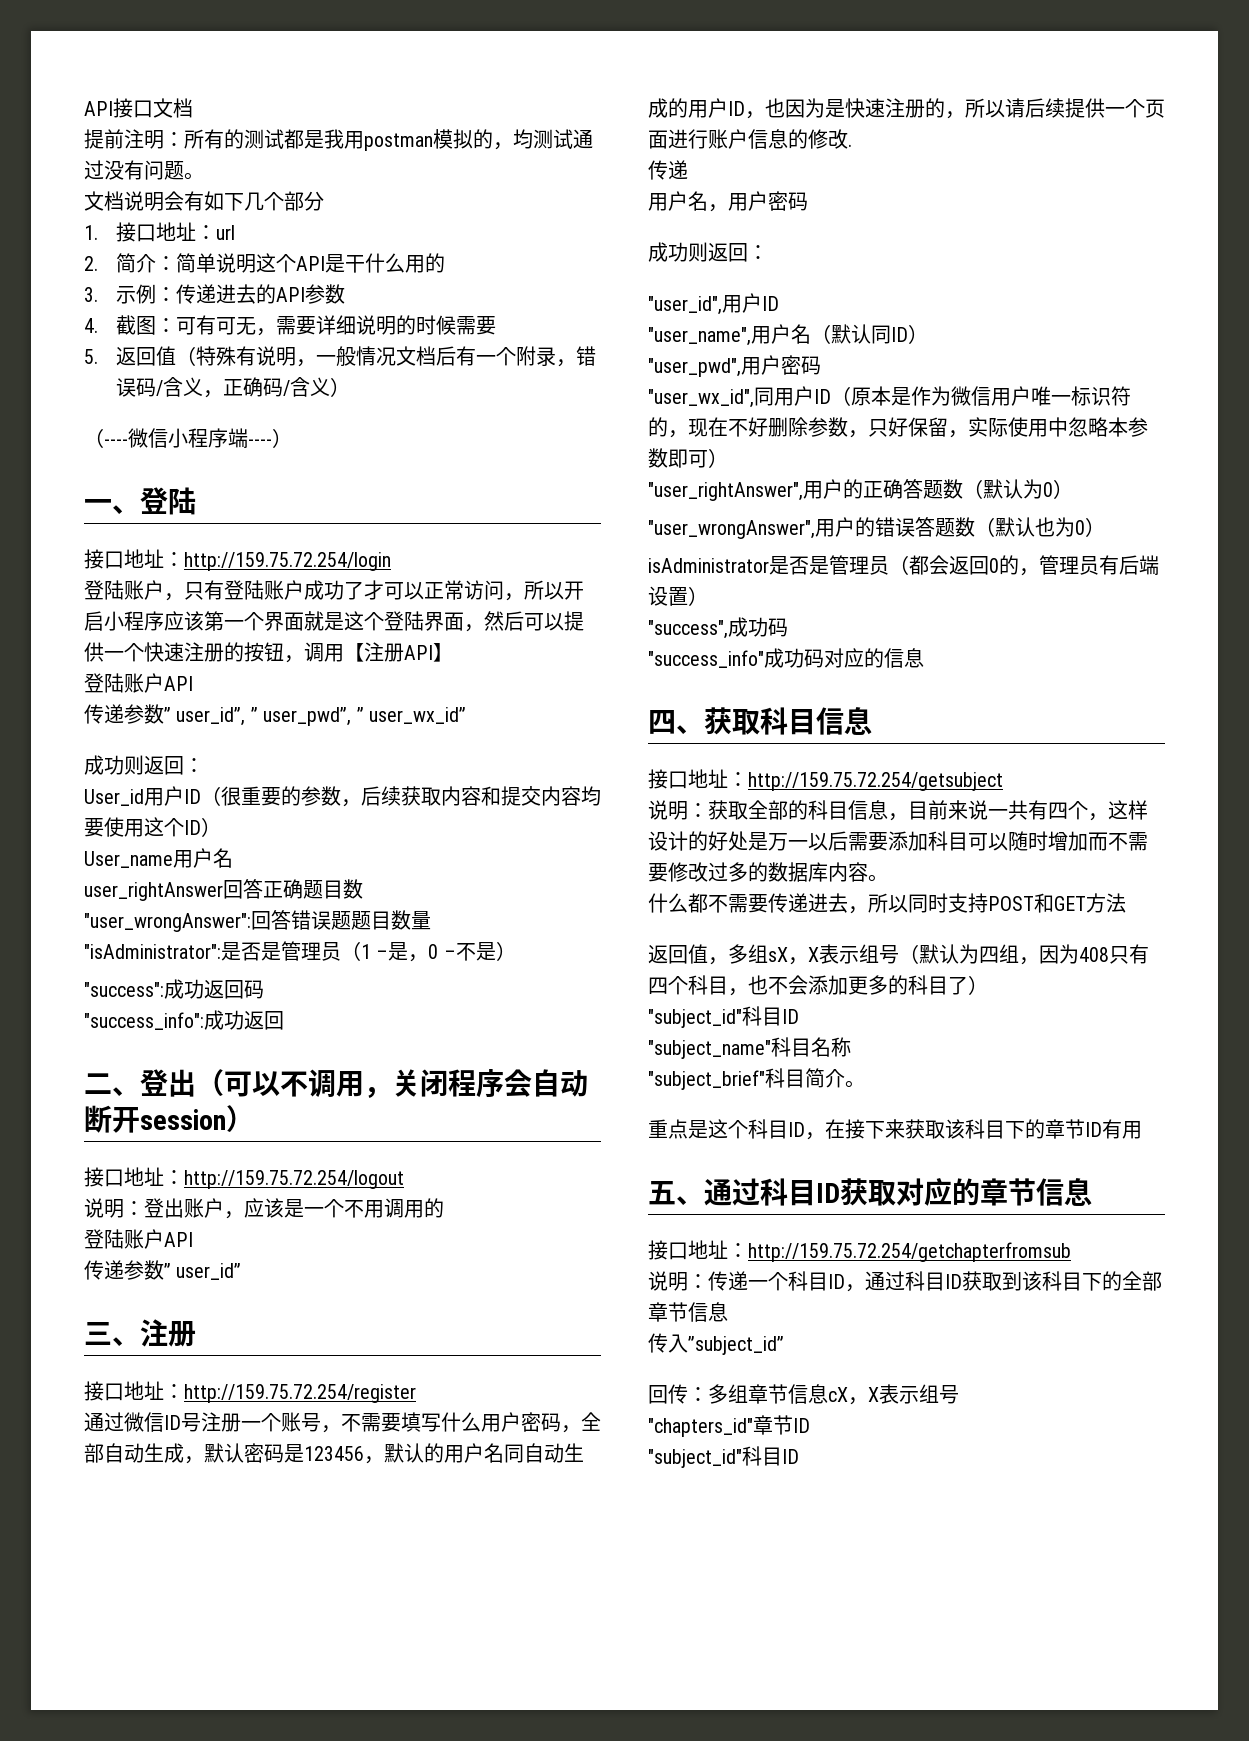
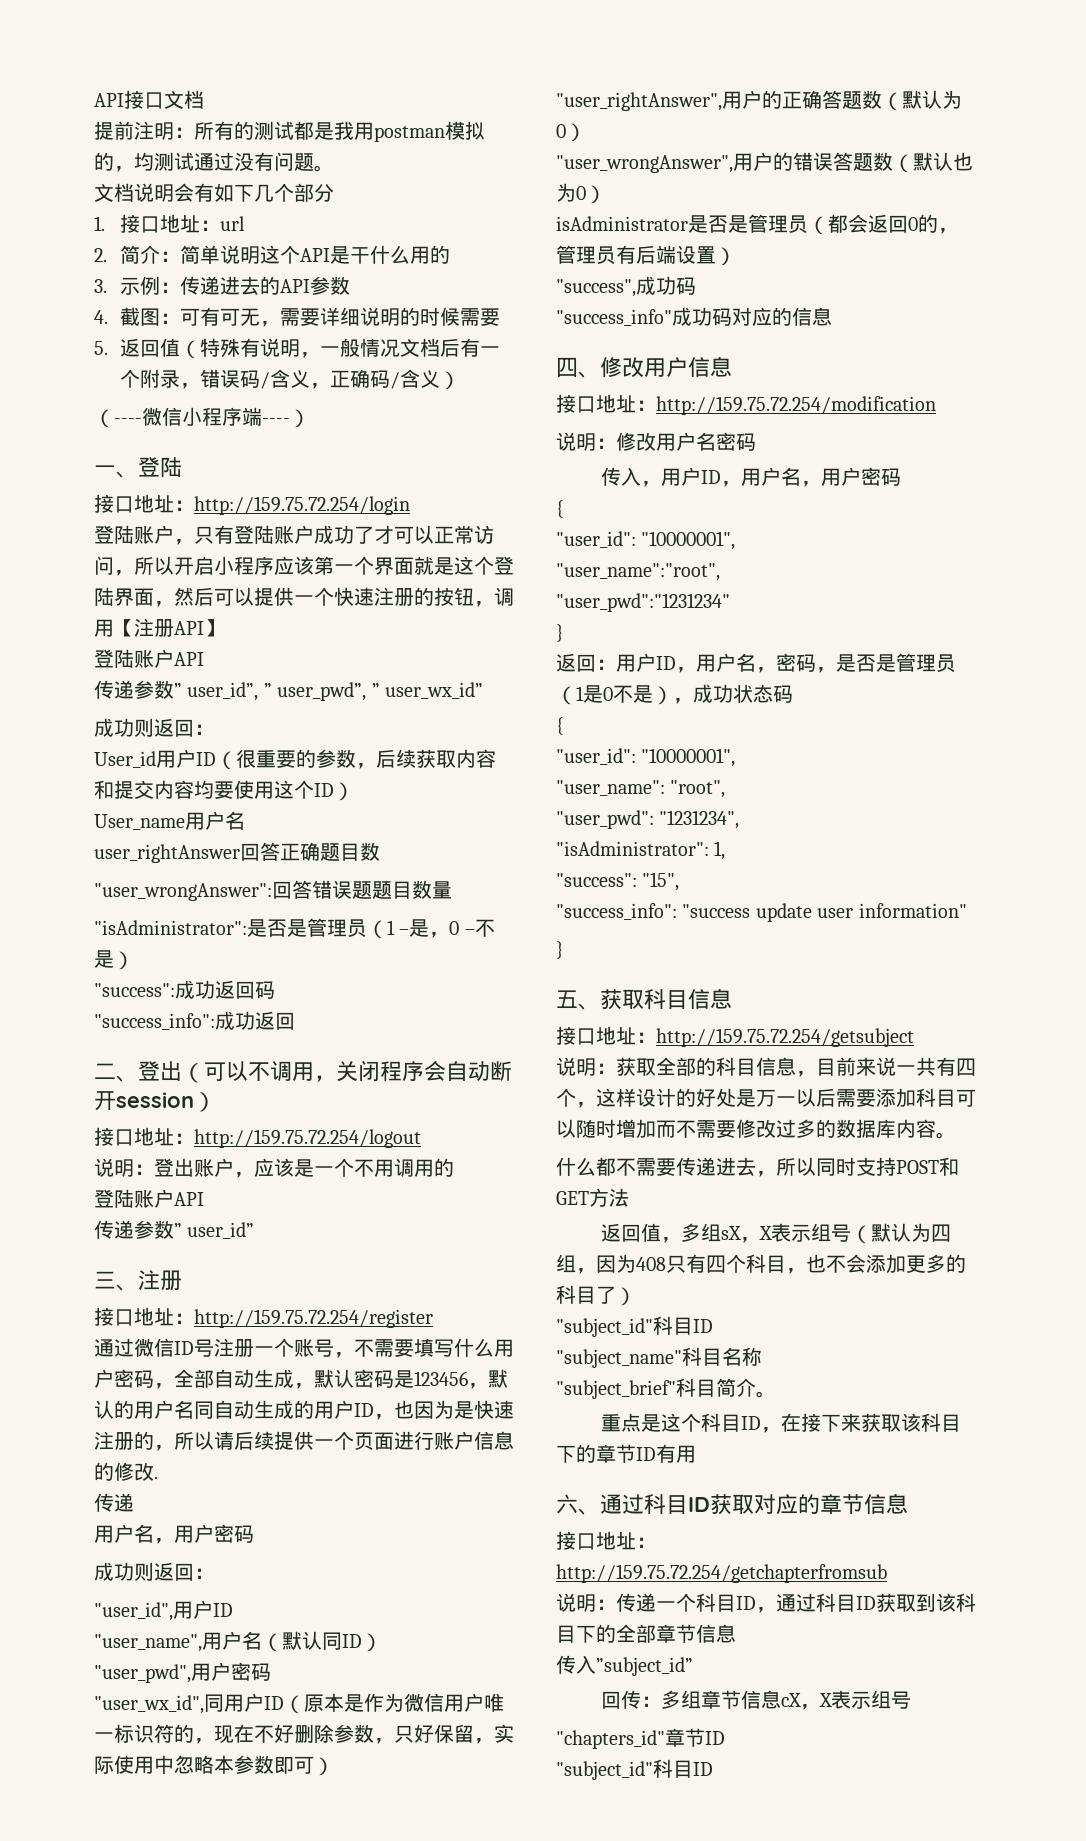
- 四、获取科目信息
+ 四、修改用户信息
+ 接口地址：http://159.75.72.254/modification
+ 说明：修改用户名密码
+ 传入，用户ID，用户名，用户密码
+ {
+ "user_id": "10000001",
+ "user_name":"root",
+ "user_pwd":"1231234"
+ }
+ 返回：用户ID，用户名，密码，是否是管理员（1是0不是），成功状态码
+ {
+ "user_id": "10000001",
+ "user_name": "root",
+ "user_pwd": "1231234",
+ "isAdministrator": 1,
+ "success": "15",
+ "success_info": "success update user information"
+ }
+ 五、获取科目信息
- 五、通过科目ID获取对应的章节信息
+ 六、通过科目ID获取对应的章节信息

